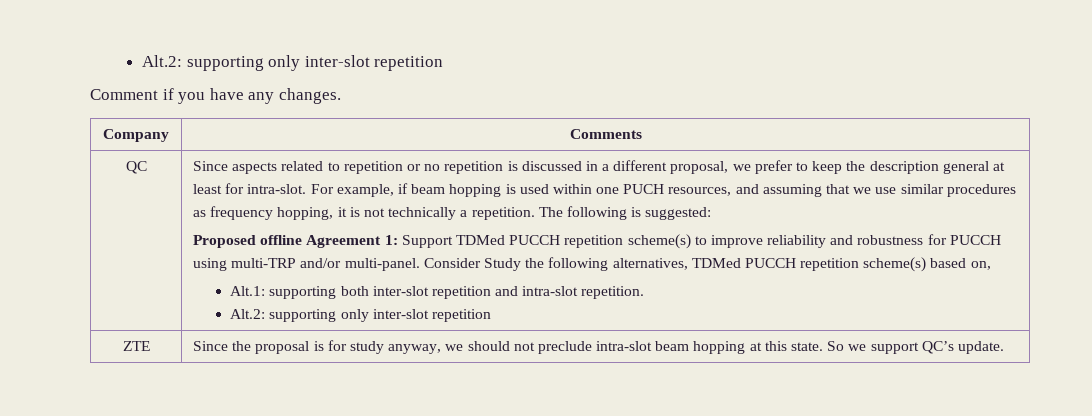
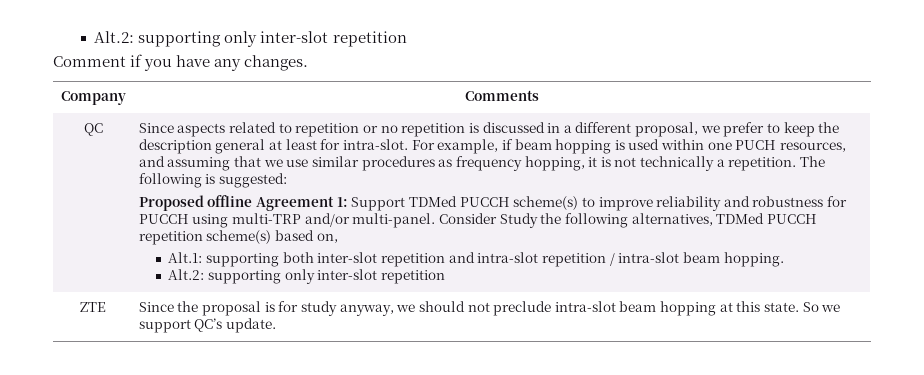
- Proposed offline Agreement 1: Support TDMed PUCCH repetition scheme(s) to improve reliability and robustness for PUCCH using multi-TRP and/or multi-panel.
+ Proposed offline Agreement 1: Support TDMed PUCCH scheme(s) to improve reliability and robustness for PUCCH using multi-TRP and/or multi-panel.
- Alt.1: supporting both inter-slot repetition and intra-slot repetition.
+ Alt.1: supporting both inter-slot repetition and intra-slot repetition / intra-slot beam hopping.

